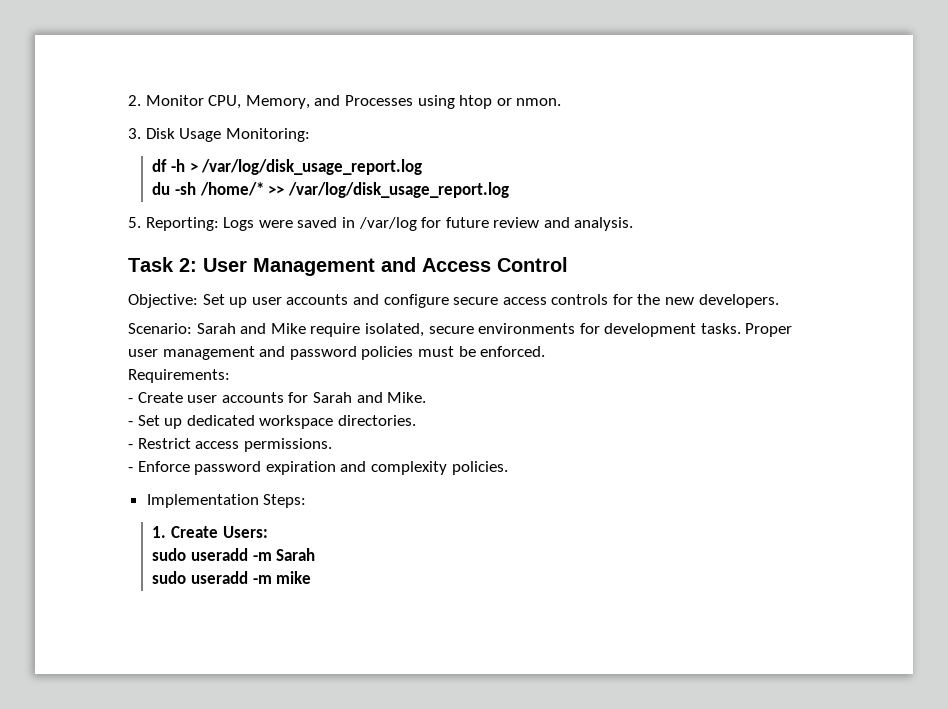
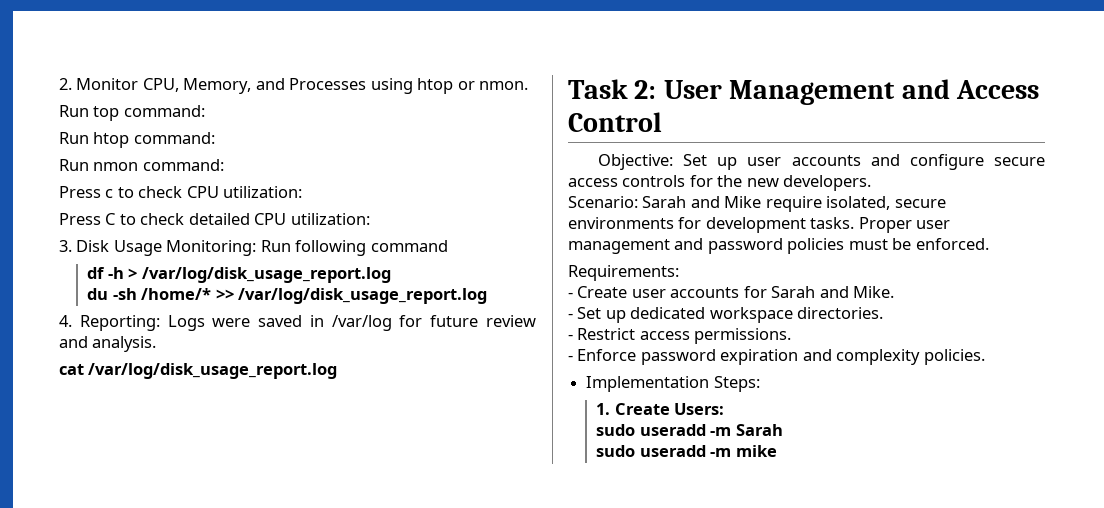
+ Run top command:
+ Run htop command:
+ Run nmon command:
+ Press c to check CPU utilization:
+ Press C to check detailed CPU utilization:
- 3. Disk Usage Monitoring:
+ 3. Disk Usage Monitoring: Run following command
- 5. Reporting: Logs were saved in /var/log for future review and analysis.
+ 4. Reporting: Logs were saved in /var/log for future review and analysis.
+ cat /var/log/disk_usage_report.log

